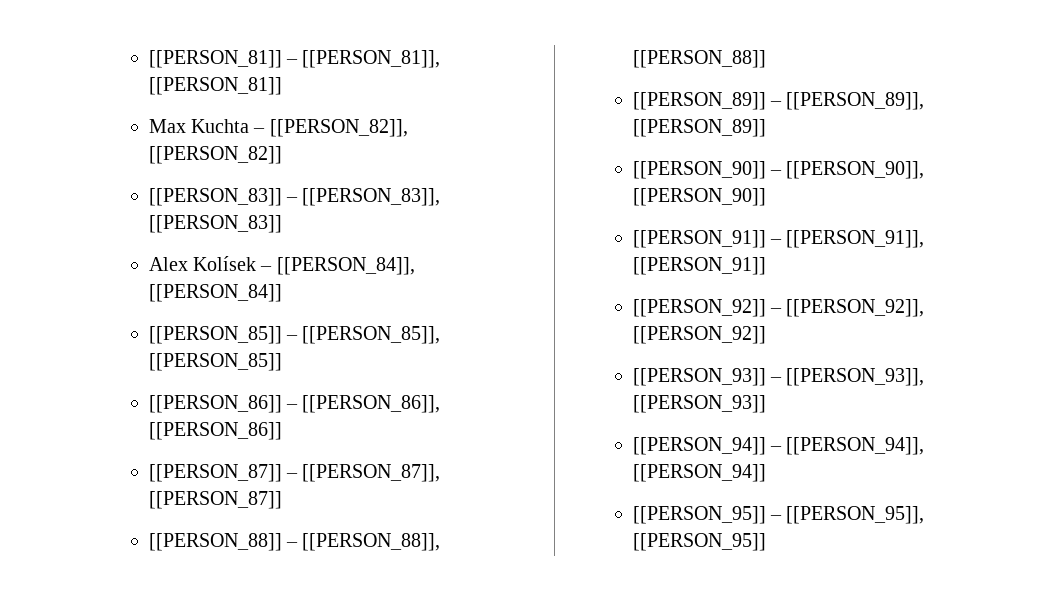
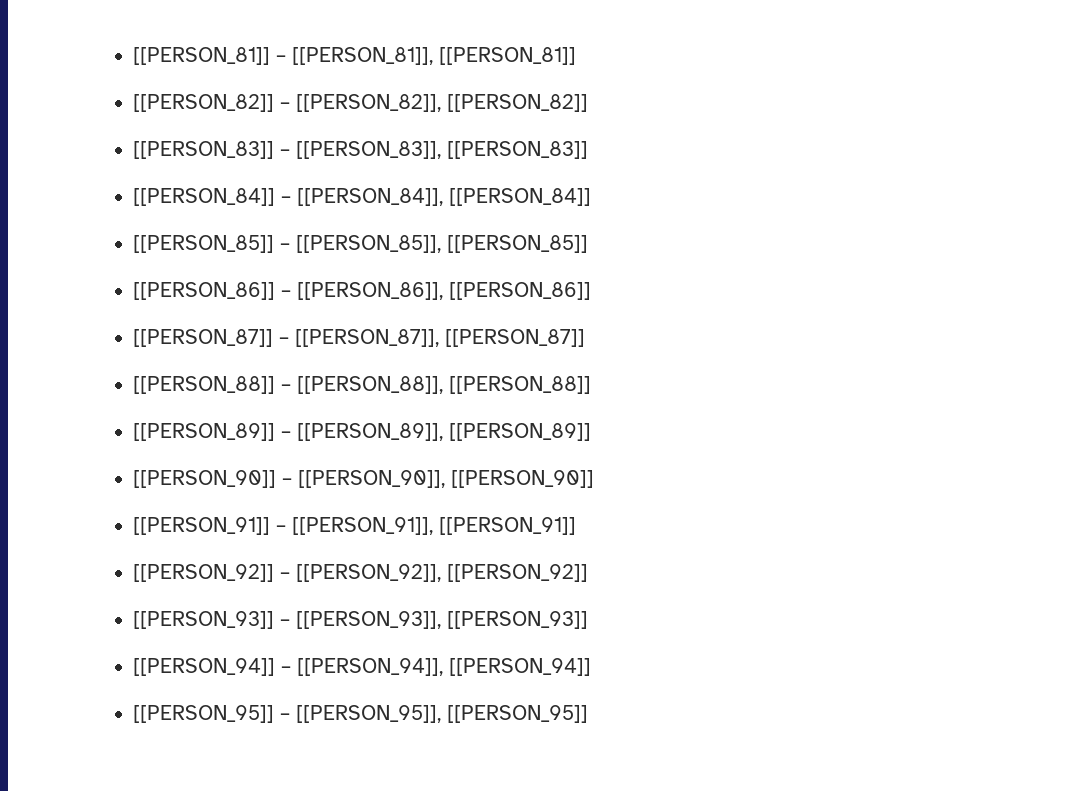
- Max Kuchta – [[PERSON_82]], [[PERSON_82]]
+ [[PERSON_82]] – [[PERSON_82]], [[PERSON_82]]
- Alex Kolísek – [[PERSON_84]], [[PERSON_84]]
+ [[PERSON_84]] – [[PERSON_84]], [[PERSON_84]]

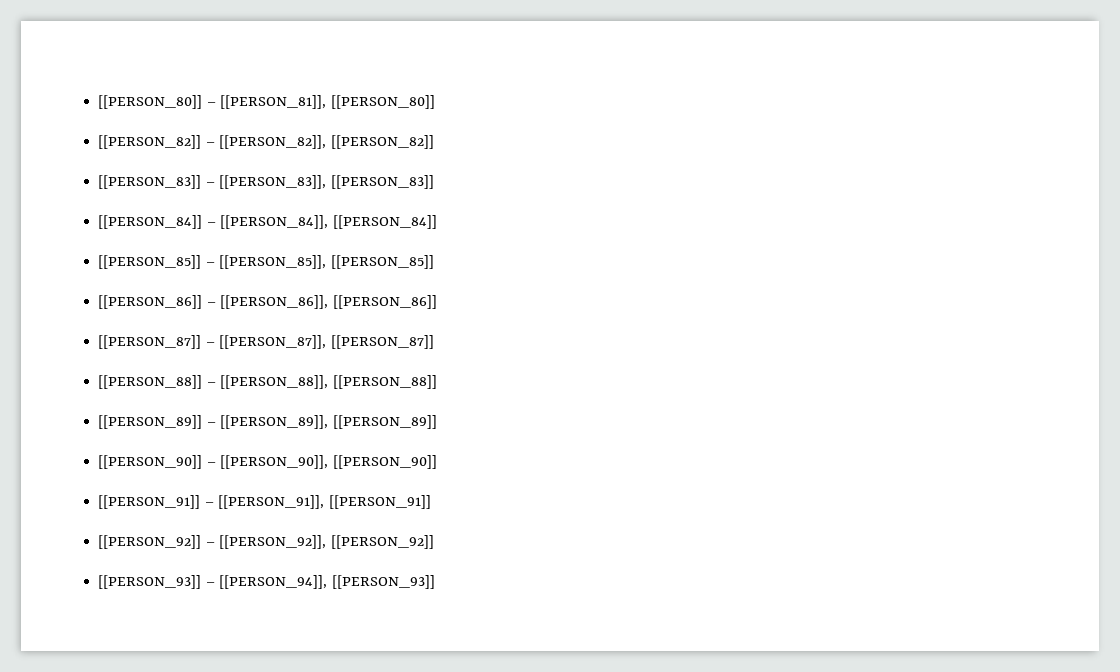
- [[PERSON_81]] – [[PERSON_81]], [[PERSON_81]]
+ [[PERSON_80]] – [[PERSON_81]], [[PERSON_80]]
- [[PERSON_93]] – [[PERSON_93]], [[PERSON_93]]
- [[PERSON_94]] – [[PERSON_94]], [[PERSON_94]]
- [[PERSON_95]] – [[PERSON_95]], [[PERSON_95]]
+ [[PERSON_93]] – [[PERSON_94]], [[PERSON_93]]

